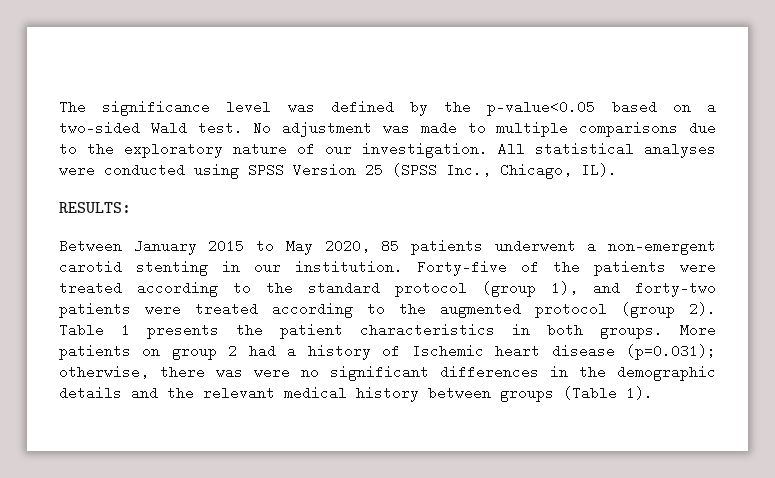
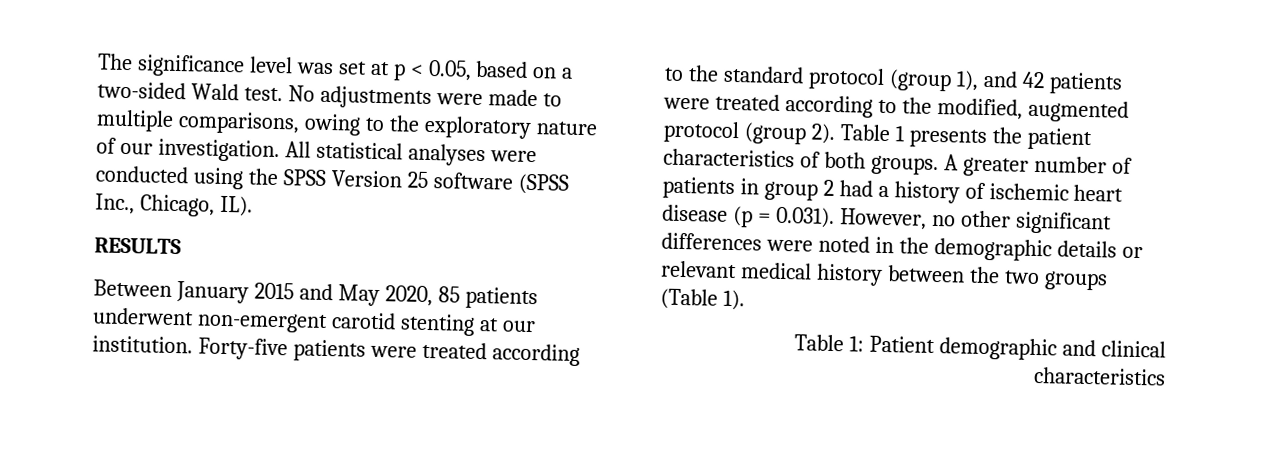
- The significance level was defined by the p-value<0.05 based on a two-sided Wald test.
+ The significance level was set at p < 0.05, based on a two-sided Wald test.
- No adjustment was made to multiple comparisons due to the exploratory nature of our investigation.
+ No adjustments were made to multiple comparisons, owing to the exploratory nature of our investigation.
- All statistical analyses were conducted using SPSS Version 25 (SPSS Inc., Chicago, IL).
+ All statistical analyses were conducted using the SPSS Version 25 software (SPSS Inc., Chicago, IL).
- RESULTS:
+ RESULTS
- Between January 2015 to May 2020, 85 patients underwent a non-emergent carotid stenting in our institution.
+ Between January 2015 and May 2020, 85 patients underwent non-emergent carotid stenting at our institution.
- Forty-five of the patients were treated according to the standard protocol (group 1), and forty-two patients were treated according to the augmented protocol (group 2).
+ Forty-five patients were treated according to the standard protocol (group 1), and 42 patients were treated according to the modified, augmented protocol (group 2).
- Table 1 presents the patient characteristics in both groups.
+ Table 1 presents the patient characteristics of both groups.
- More patients on group 2 had a history of Ischemic heart disease (p=0.031); otherwise, there was were no significant differences in the demographic details and the relevant medical history between groups (Table 1).
+ A greater number of patients in group 2 had a history of ischemic heart disease (p = 0.031). However, no other significant differences were noted in the demographic details or relevant medical history between the two groups (Table 1).
+ Table 1: Patient demographic and clinical characteristics

